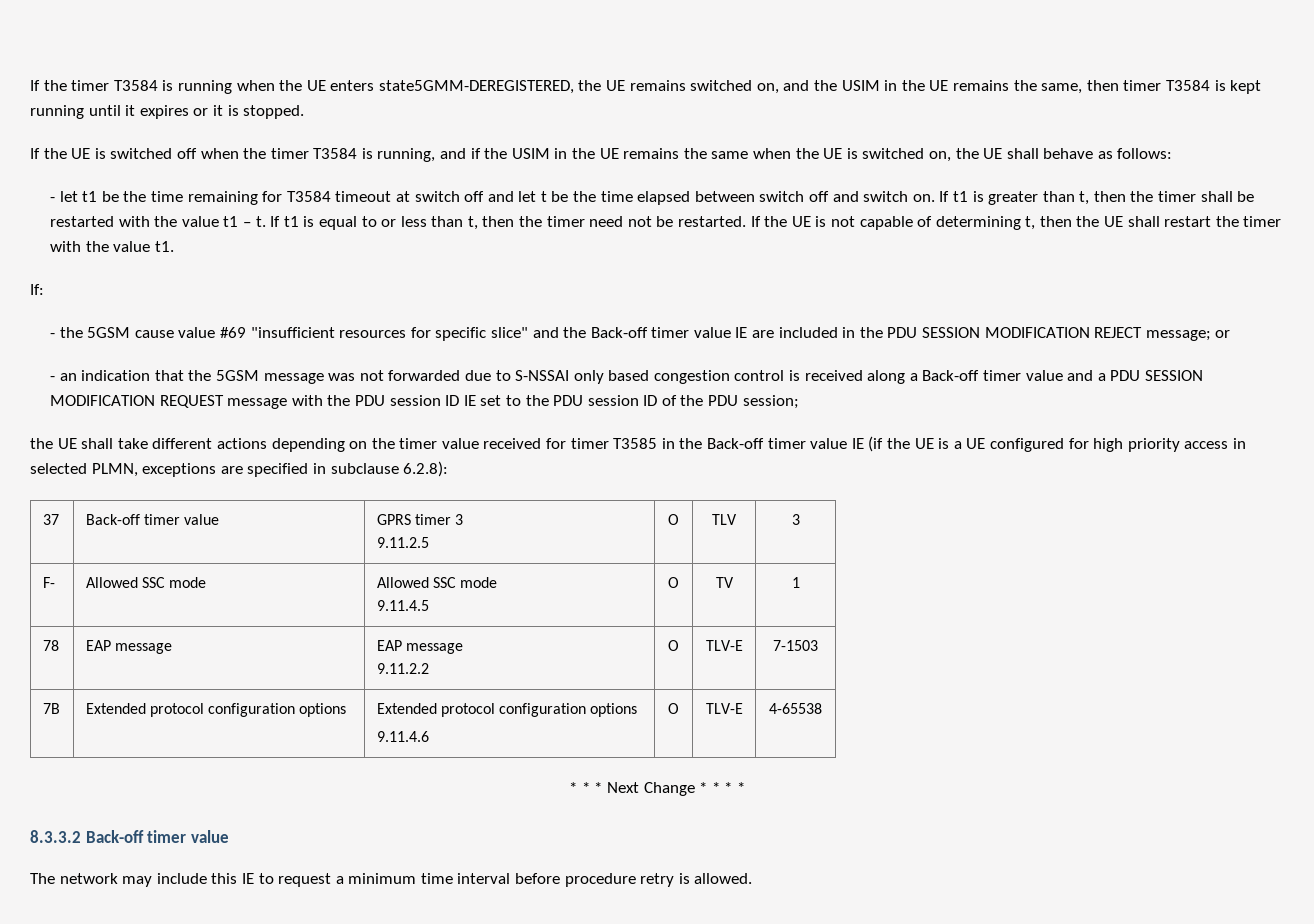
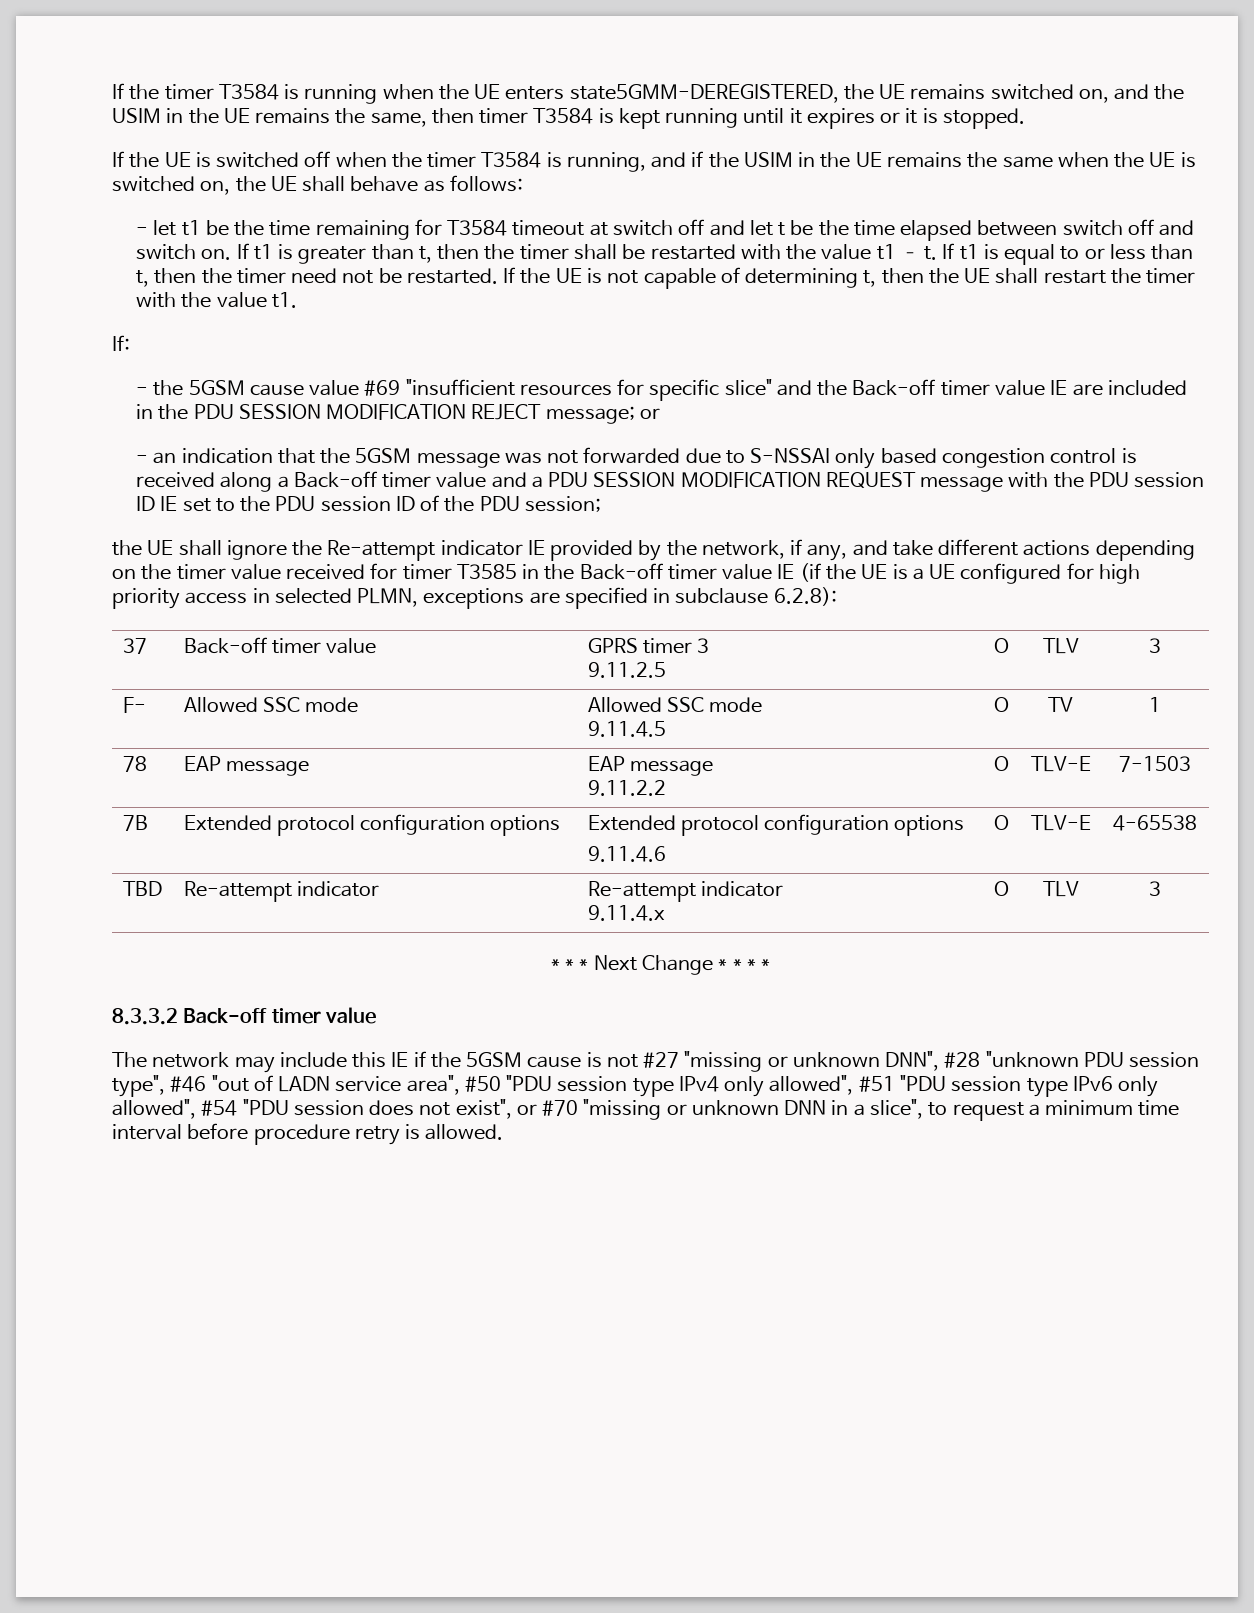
- the UE shall take different actions depending on the timer value received for timer T3585 in the Back-off timer value IE (if the UE is a UE configured for high priority access in selected PLMN, exceptions are specified in subclause 6.2.8):
+ the UE shall ignore the Re-attempt indicator IE provided by the network, if any, and take different actions depending on the timer value received for timer T3585 in the Back-off timer value IE (if the UE is a UE configured for high priority access in selected PLMN, exceptions are specified in subclause 6.2.8):
+ TBD | Re-attempt indicator | Re-attempt indicator
+ 9.11.4.x | O | TLV | 3
- The network may include this IE to request a minimum time interval before procedure retry is allowed.
+ The network may include this IE if the 5GSM cause is not #27 "missing or unknown DNN", #28 "unknown PDU session type", #46 "out of LADN service area", #50 "PDU session type IPv4 only allowed", #51 "PDU session type IPv6 only allowed", #54 "PDU session does not exist", or #70 "missing or unknown DNN in a slice", to request a minimum time interval before procedure retry is allowed.

